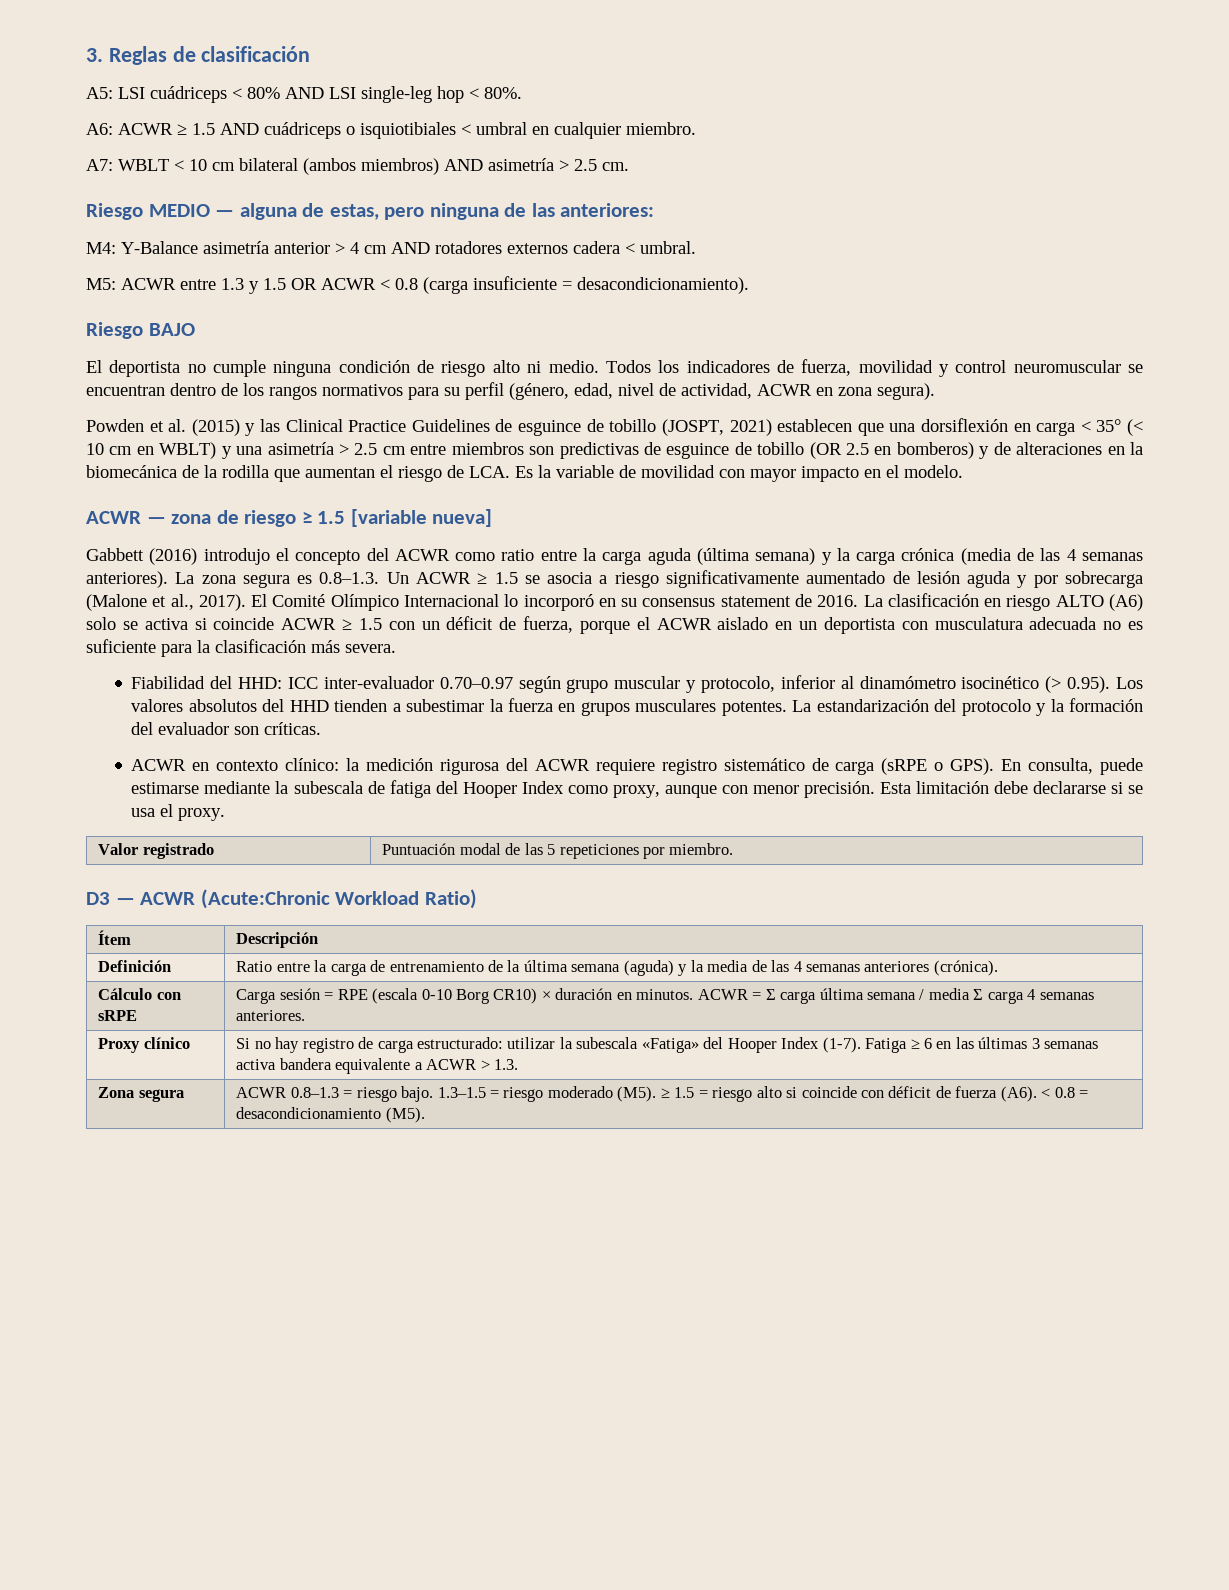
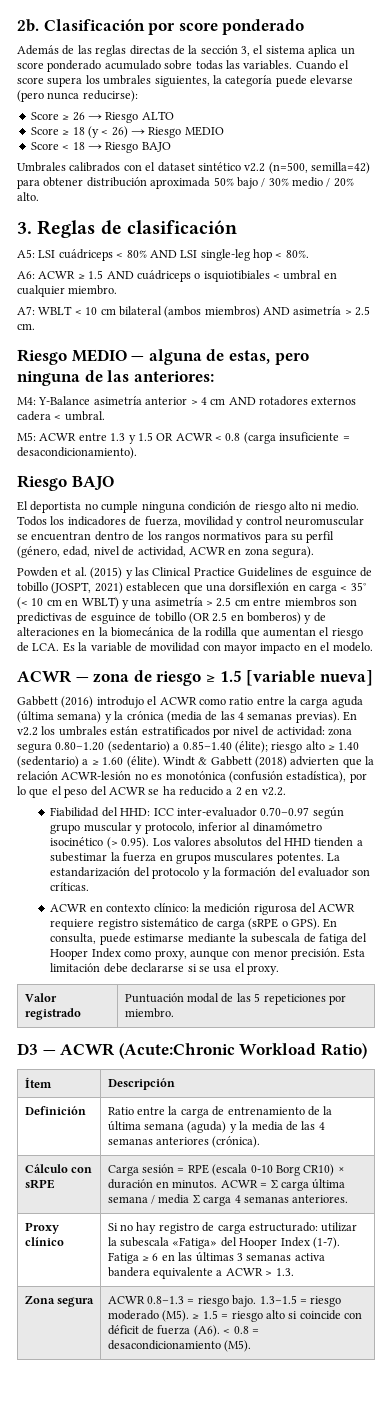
+ 2b. Clasificación por score ponderado
+ Además de las reglas directas de la sección 3, el sistema aplica un score ponderado acumulado sobre todas las variables. Cuando el score supera los umbrales siguientes, la categoría puede elevarse (pero nunca reducirse):
+ Score ≥ 26 → Riesgo ALTO
+ Score ≥ 18 (y < 26) → Riesgo MEDIO
+ Score < 18 → Riesgo BAJO
+ Umbrales calibrados con el dataset sintético v2.2 (n=500, semilla=42) para obtener distribución aproximada 50% bajo / 30% medio / 20% alto.
- Gabbett (2016) introdujo el concepto del ACWR como ratio entre la carga aguda (última semana) y la carga crónica (media de las 4 semanas anteriores). La zona segura es 0.8–1.3. Un ACWR ≥ 1.5 se asocia a riesgo significativamente aumentado de lesión aguda y por sobrecarga (Malone et al., 2017). El Comité Olímpico Internacional lo incorporó en su consensus statement de 2016. La clasificación en riesgo ALTO (A6) solo se activa si coincide ACWR ≥ 1.5 con un déficit de fuerza, porque el ACWR aislado en un deportista con musculatura adecuada no es suficiente para la clasificación más severa.
+ Gabbett (2016) introdujo el ACWR como ratio entre la carga aguda (última semana) y la crónica (media de las 4 semanas previas). En v2.2 los umbrales están estratificados por nivel de actividad: zona segura 0.80–1.20 (sedentario) a 0.85–1.40 (élite); riesgo alto ≥ 1.40 (sedentario) a ≥ 1.60 (élite). Windt & Gabbett (2018) advierten que la relación ACWR-lesión no es monotónica (confusión estadística), por lo que el peso del ACWR se ha reducido a 2 en v2.2.

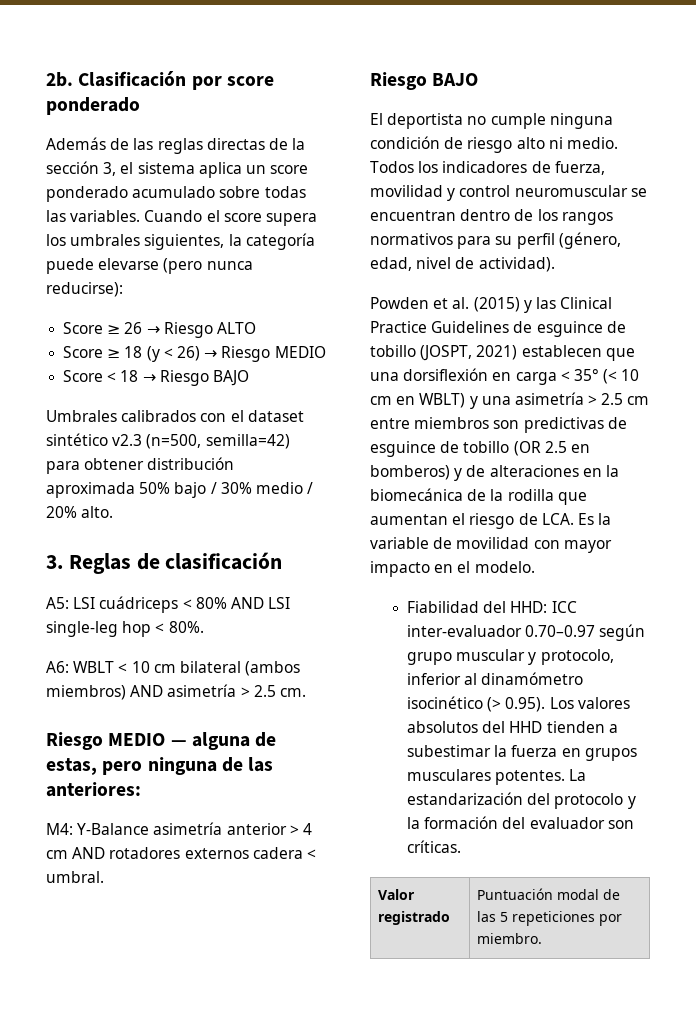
- Umbrales calibrados con el dataset sintético v2.2 (n=500, semilla=42) para obtener distribución aproximada 50% bajo / 30% medio / 20% alto.
+ Umbrales calibrados con el dataset sintético v2.3 (n=500, semilla=42) para obtener distribución aproximada 50% bajo / 30% medio / 20% alto.
- A6: ACWR ≥ 1.5 AND cuádriceps o isquiotibiales < umbral en cualquier miembro.
- A7: WBLT < 10 cm bilateral (ambos miembros) AND asimetría > 2.5 cm.
+ A6: WBLT < 10 cm bilateral (ambos miembros) AND asimetría > 2.5 cm.
- M5: ACWR entre 1.3 y 1.5 OR ACWR < 0.8 (carga insuficiente = desacondicionamiento).
- Todos los indicadores de fuerza, movilidad y control neuromuscular se encuentran dentro de los rangos normativos para su perfil (género, edad, nivel de actividad, ACWR en zona segura).
+ Todos los indicadores de fuerza, movilidad y control neuromuscular se encuentran dentro de los rangos normativos para su perfil (género, edad, nivel de actividad).
- ACWR — zona de riesgo ≥ 1.5 [variable nueva]
- Gabbett (2016) introdujo el ACWR como ratio entre la carga aguda (última semana) y la crónica (media de las 4 semanas previas). En v2.2 los umbrales están estratificados por nivel de actividad: zona segura 0.80–1.20 (sedentario) a 0.85–1.40 (élite); riesgo alto ≥ 1.40 (sedentario) a ≥ 1.60 (élite). Windt & Gabbett (2018) advierten que la relación ACWR-lesión no es monotónica (confusión estadística), por lo que el peso del ACWR se ha reducido a 2 en v2.2.
- ACWR en contexto clínico: la medición rigurosa del ACWR requiere registro sistemático de carga (sRPE o GPS). En consulta, puede estimarse mediante la subescala de fatiga del Hooper Index como proxy, aunque con menor precisión. Esta limitación debe declararse si se usa el proxy.
- D3 — ACWR (Acute:Chronic Workload Ratio)
- Ítem | Descripción
- Definición | Ratio entre la carga de entrenamiento de la última semana (aguda) y la media de las 4 semanas anteriores (crónica).
- Cálculo con sRPE | Carga sesión = RPE (escala 0-10 Borg CR10) × duración en minutos. ACWR = Σ carga última semana / media Σ carga 4 semanas anteriores.
- Proxy clínico | Si no hay registro de carga estructurado: utilizar la subescala «Fatiga» del Hooper Index (1-7). Fatiga ≥ 6 en las últimas 3 semanas activa bandera equivalente a ACWR > 1.3.
- Zona segura | ACWR 0.8–1.3 = riesgo bajo. 1.3–1.5 = riesgo moderado (M5). ≥ 1.5 = riesgo alto si coincide con déficit de fuerza (A6). < 0.8 = desacondicionamiento (M5).

